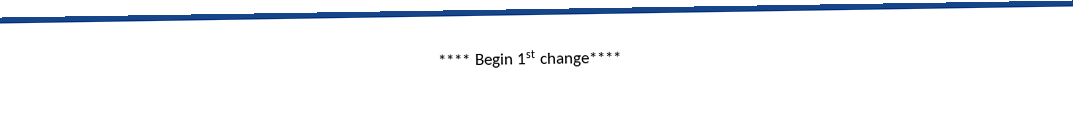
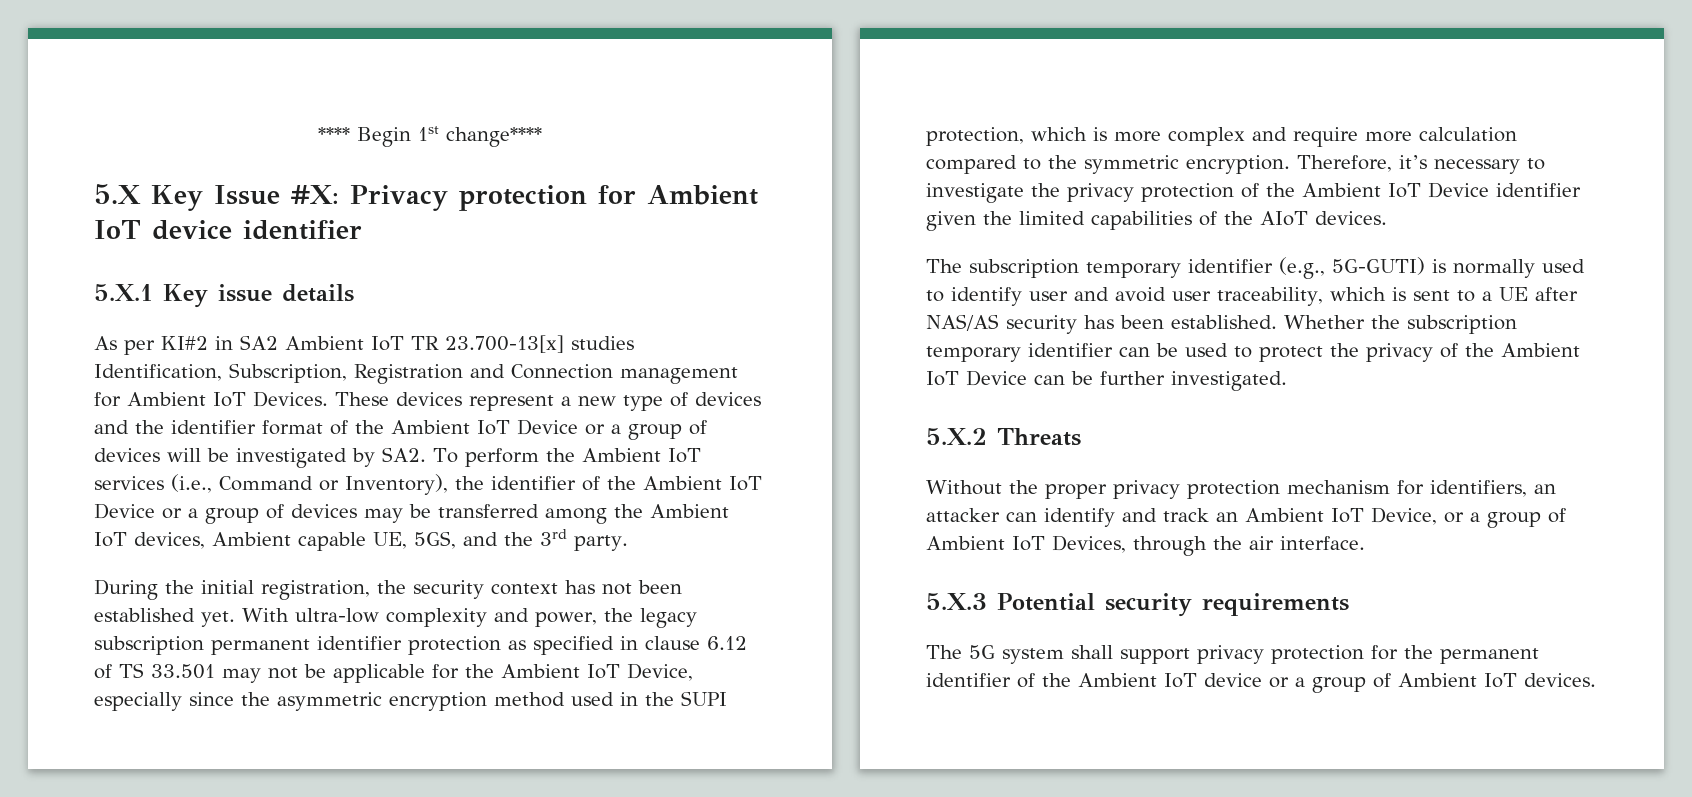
+ 5.X Key Issue #X: Privacy protection for Ambient IoT device identifier
+ 5.X.1 Key issue details
+ As per KI#2 in SA2 Ambient IoT TR 23.700-13[x] studies Identification, Subscription, Registration and Connection management for Ambient IoT Devices. These devices represent a new type of devices and the identifier format of the Ambient IoT Device or a group of devices will be investigated by SA2. To perform the Ambient IoT services (i.e., Command or Inventory), the identifier of the Ambient IoT Device or a group of devices may be transferred among the Ambient IoT devices, Ambient capable UE, 5GS, and the 3rd party.
+ During the initial registration, the security context has not been established yet. With ultra-low complexity and power, the legacy subscription permanent identifier protection as specified in clause 6.12 of TS 33.501 may not be applicable for the Ambient IoT Device, especially since the asymmetric encryption method used in the SUPI protection, which is more complex and require more calculation compared to the symmetric encryption. Therefore, it’s necessary to investigate the privacy protection of the Ambient IoT Device identifier given the limited capabilities of the AIoT devices.
+ The subscription temporary identifier (e.g., 5G-GUTI) is normally used to identify user and avoid user traceability, which is sent to a UE after NAS/AS security has been established. Whether the subscription temporary identifier can be used to protect the privacy of the Ambient IoT Device can be further investigated.
+ 5.X.2 Threats
+ Without the proper privacy protection mechanism for identifiers, an attacker can identify and track an Ambient IoT Device, or a group of Ambient IoT Devices, through the air interface.
+ 5.X.3 Potential security requirements
+ The 5G system shall support privacy protection for the permanent identifier of the Ambient IoT device or a group of Ambient IoT devices.

